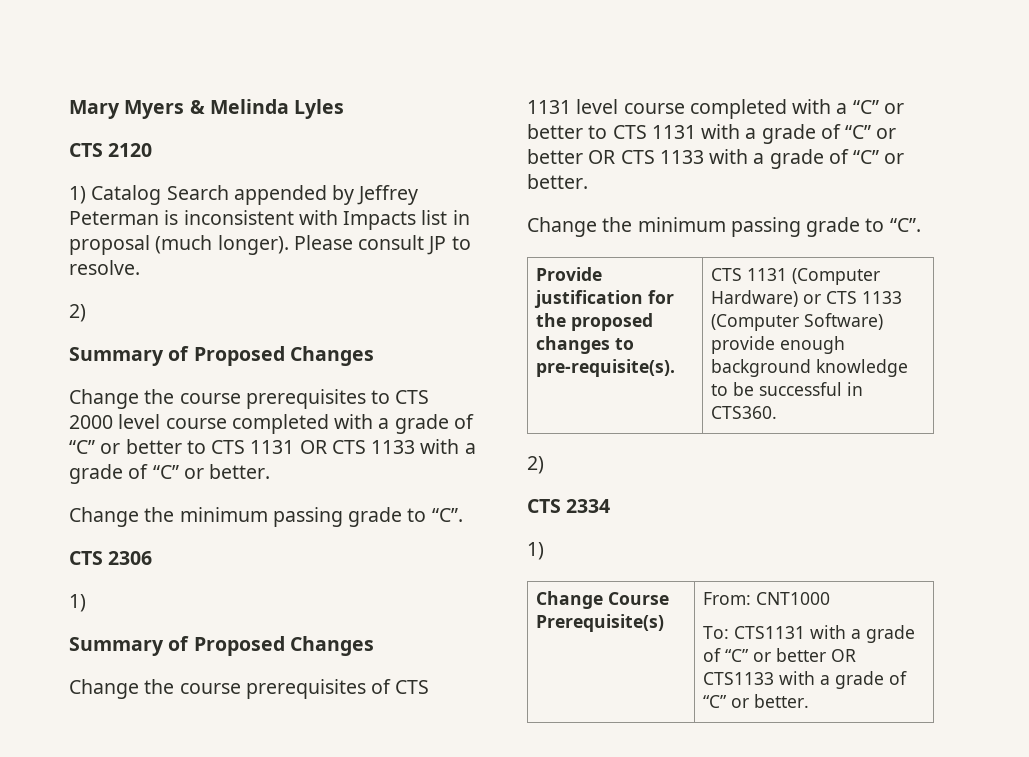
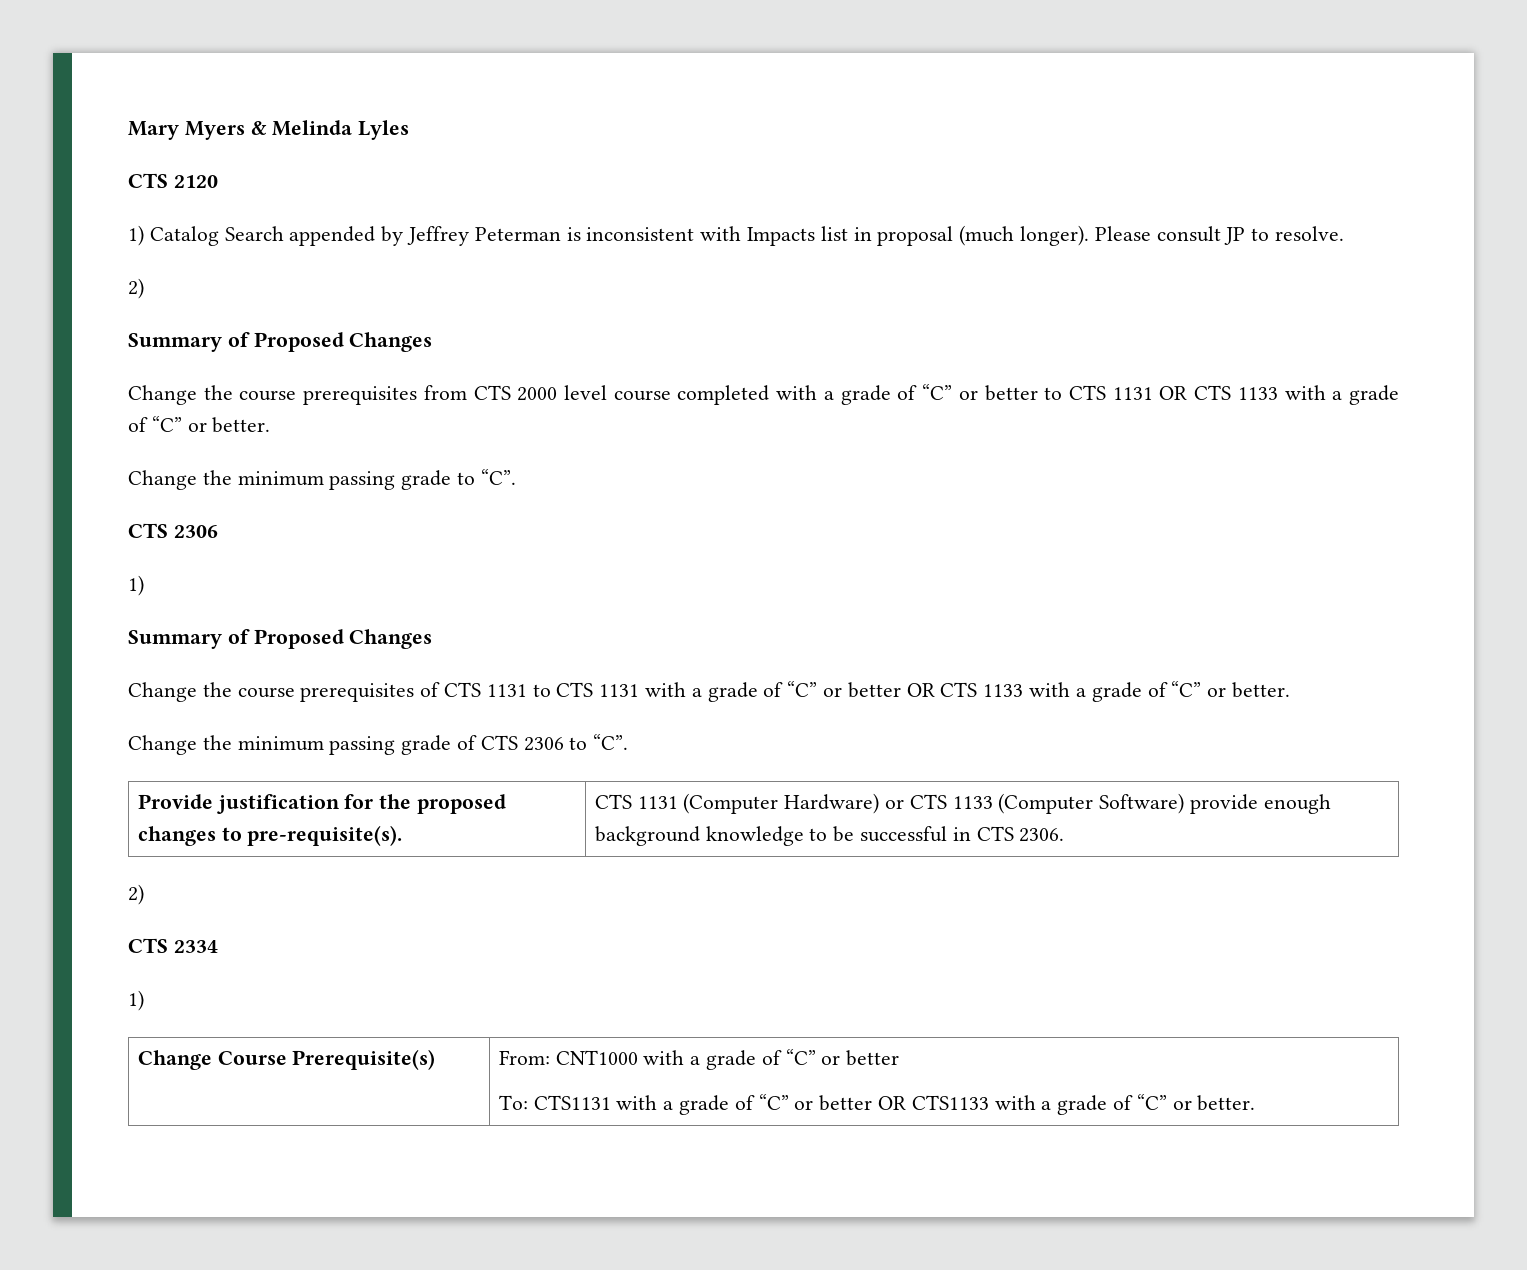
- Change the course prerequisites to CTS 2000 level course completed with a grade of “C” or better to CTS 1131 OR CTS 1133 with a grade of “C” or better.
+ Change the course prerequisites from CTS 2000 level course completed with a grade of “C” or better to CTS 1131 OR CTS 1133 with a grade of “C” or better.
- Change the course prerequisites of CTS 1131 level course completed with a “C” or better to CTS 1131 with a grade of “C” or better OR CTS 1133 with a grade of “C” or better.
- Change the minimum passing grade to “C”.
+ Change the course prerequisites of CTS 1131 to CTS 1131 with a grade of “C” or better OR CTS 1133 with a grade of “C” or better.
+ Change the minimum passing grade of CTS 2306 to “C”.
- Provide justification for the proposed changes to pre-requisite(s). | CTS 1131 (Computer Hardware) or CTS 1133 (Computer Software) provide enough background knowledge to be successful in CTS360.
+ Provide justification for the proposed changes to pre-requisite(s). | CTS 1131 (Computer Hardware) or CTS 1133 (Computer Software) provide enough background knowledge to be successful in CTS 2306.
- Change Course Prerequisite(s) | From: CNT1000
+ Change Course Prerequisite(s) | From: CNT1000 with a grade of “C” or better

